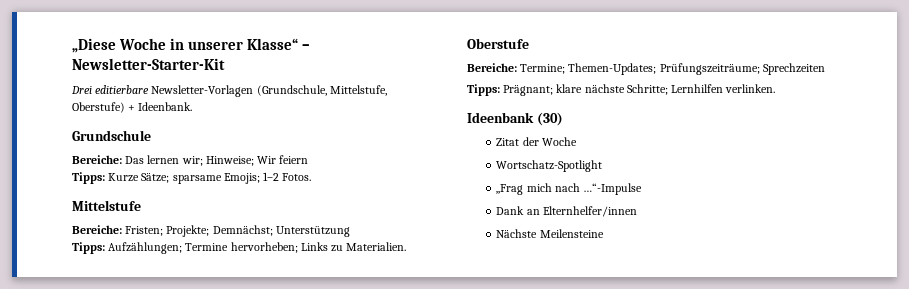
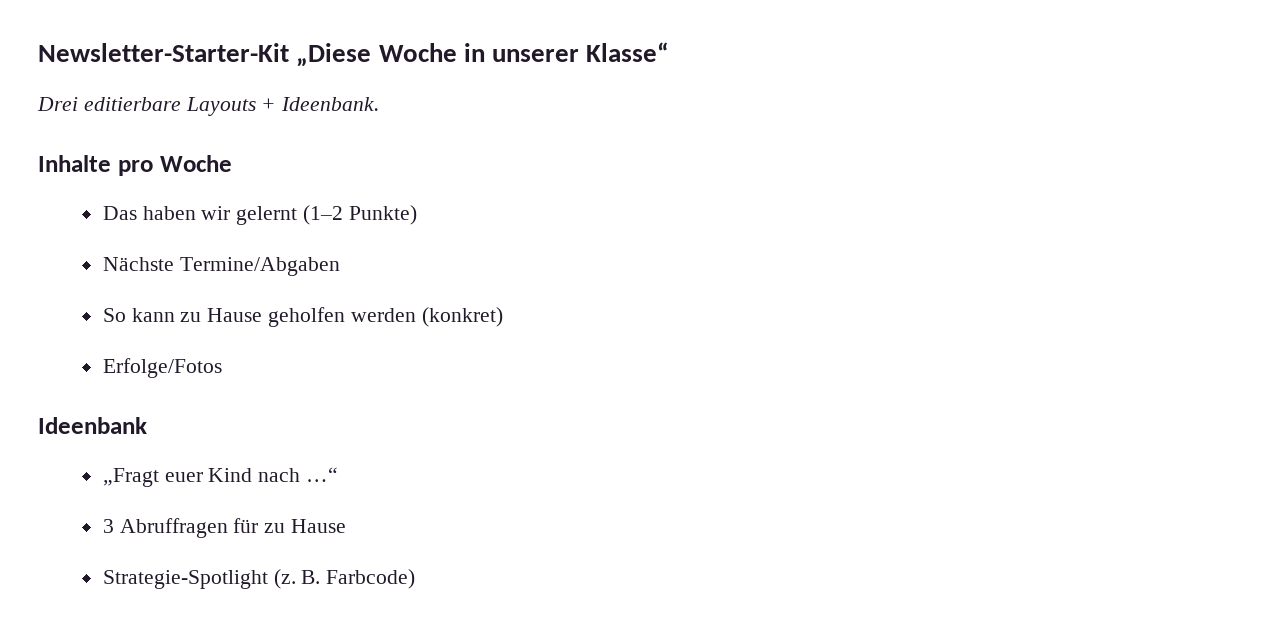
- „Diese Woche in unserer Klasse“ – Newsletter-Starter-Kit
+ Newsletter-Starter-Kit „Diese Woche in unserer Klasse“
- Drei editierbare Newsletter-Vorlagen (Grundschule, Mittelstufe, Oberstufe) + Ideenbank.
- Grundschule
- Bereiche: Das lernen wir; Hinweise; Wir feiern
- Tipps: Kurze Sätze; sparsame Emojis; 1–2 Fotos.
- Mittelstufe
- Bereiche: Fristen; Projekte; Demnächst; Unterstützung
- Tipps: Aufzählungen; Termine hervorheben; Links zu Materialien.
- Oberstufe
- Bereiche: Termine; Themen-Updates; Prüfungszeiträume; Sprechzeiten
- Tipps: Prägnant; klare nächste Schritte; Lernhilfen verlinken.
- Ideenbank (30)
- Zitat der Woche
- Wortschatz-Spotlight
- „Frag mich nach …“-Impulse
- Dank an Elternhelfer/innen
- Nächste Meilensteine
+ Drei editierbare Layouts + Ideenbank.
+ Inhalte pro Woche
+ Das haben wir gelernt (1–2 Punkte)
+ Nächste Termine/Abgaben
+ So kann zu Hause geholfen werden (konkret)
+ Erfolge/Fotos
+ Ideenbank
+ „Fragt euer Kind nach …“
+ 3 Abruffragen für zu Hause
+ Strategie-Spotlight (z. B. Farbcode)

